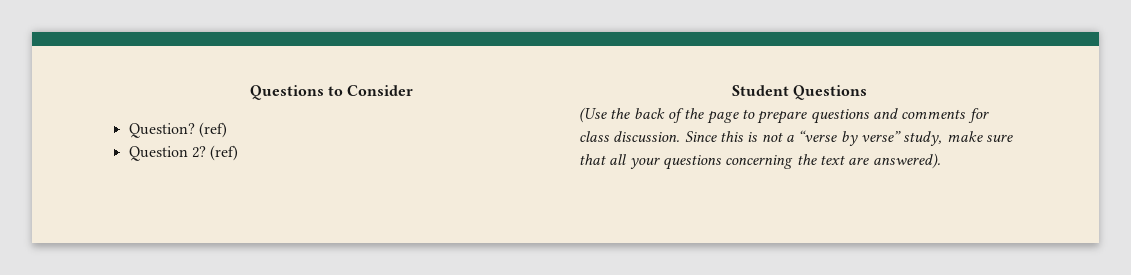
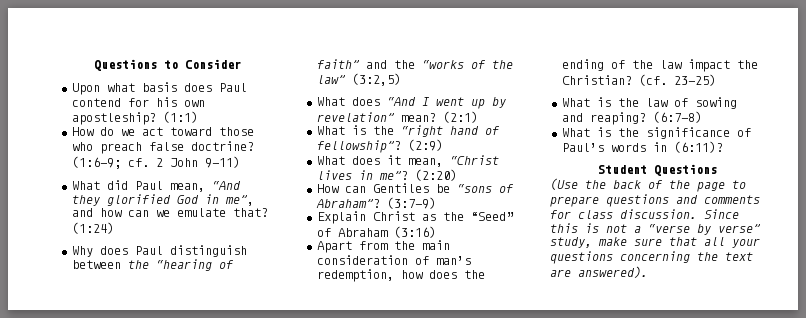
- Question? (ref)
- Question 2? (ref)
+ Upon what basis does Paul contend for his own apostleship? (1:1)
+ How do we act toward those who preach false doctrine? (1:6-9; cf. 2 John 9-11)
+ What did Paul mean, “And they glorified God in me”, and how can we emulate that? (1:24)
+ Why does Paul distinguish between the “hearing of faith” and the “works of the law” (3:2,5)
+ What does “And I went up by revelation” mean? (2:1)
+ What is the “right hand of fellowship”? (2:9)
+ What does it mean, “Christ lives in me”? (2:20)
+ How can Gentiles be “sons of Abraham”? (3:7-9)
+ Explain Christ as the “Seed” of Abraham (3:16)
+ Apart from the main consideration of man’s redemption, how does the ending of the law impact the Christian? (cf. 23-25)
+ What is the law of sowing and reaping? (6:7-8)
+ What is the significance of Paul’s words in (6:11)?

